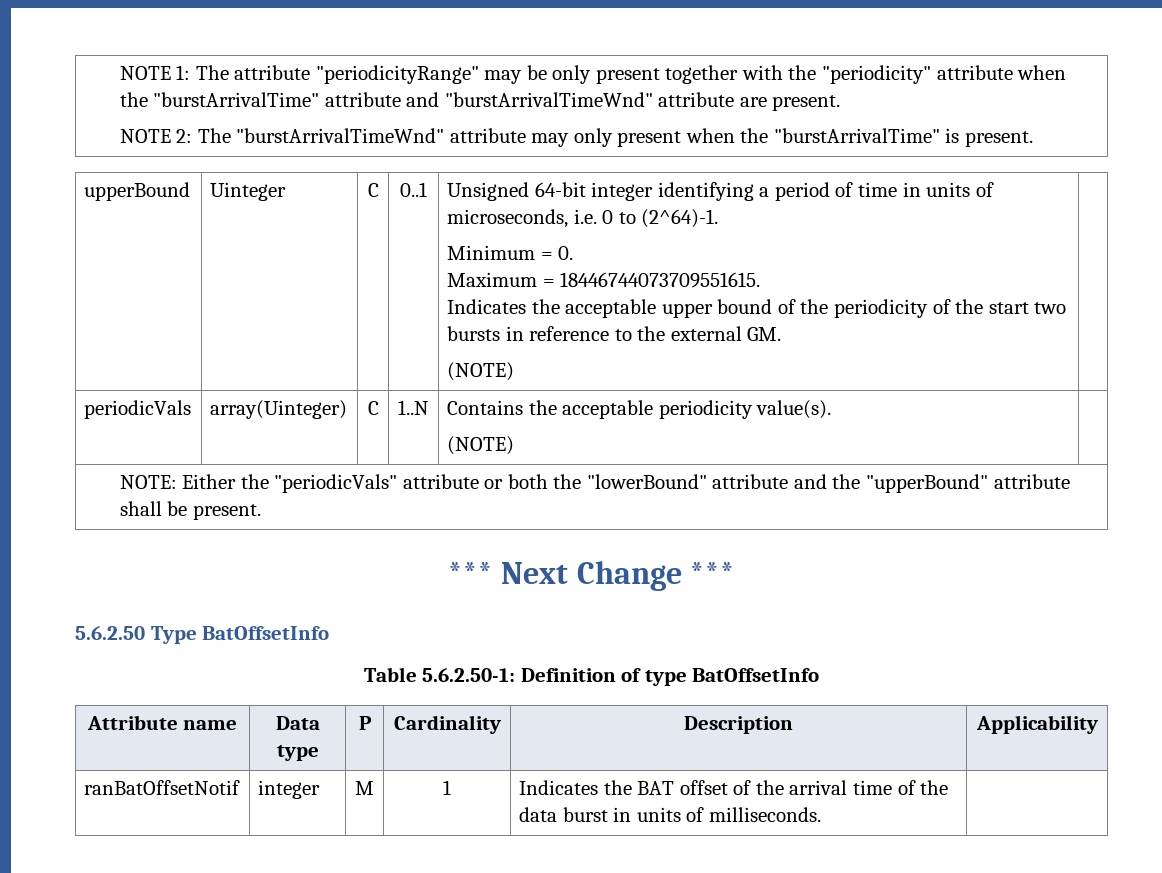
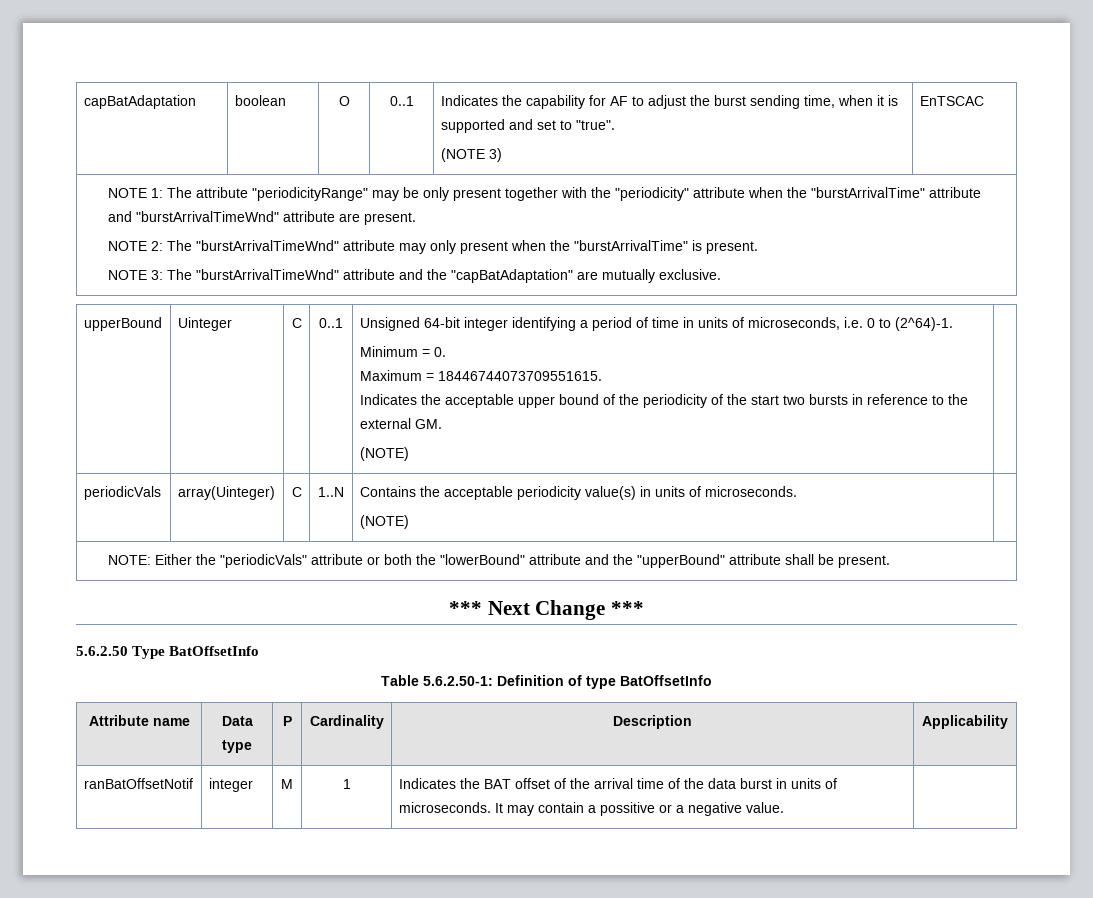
+ capBatAdaptation | boolean | O | 0..1 | Indicates the capability for AF to adjust the burst sending time, when it is supported and set to "true".
+ (NOTE 3) | EnTSCAC
+ NOTE 3: The "burstArrivalTimeWnd" attribute and the "capBatAdaptation" are mutually exclusive.
- periodicVals | array(Uinteger) | C | 1..N | Contains the acceptable periodicity value(s).
+ periodicVals | array(Uinteger) | C | 1..N | Contains the acceptable periodicity value(s) in units of microseconds.
- ranBatOffsetNotif | integer | M | 1 | Indicates the BAT offset of the arrival time of the data burst in units of milliseconds. |
+ ranBatOffsetNotif | integer | M | 1 | Indicates the BAT offset of the arrival time of the data burst in units of microseconds. It may contain a possitive or a negative value. |

